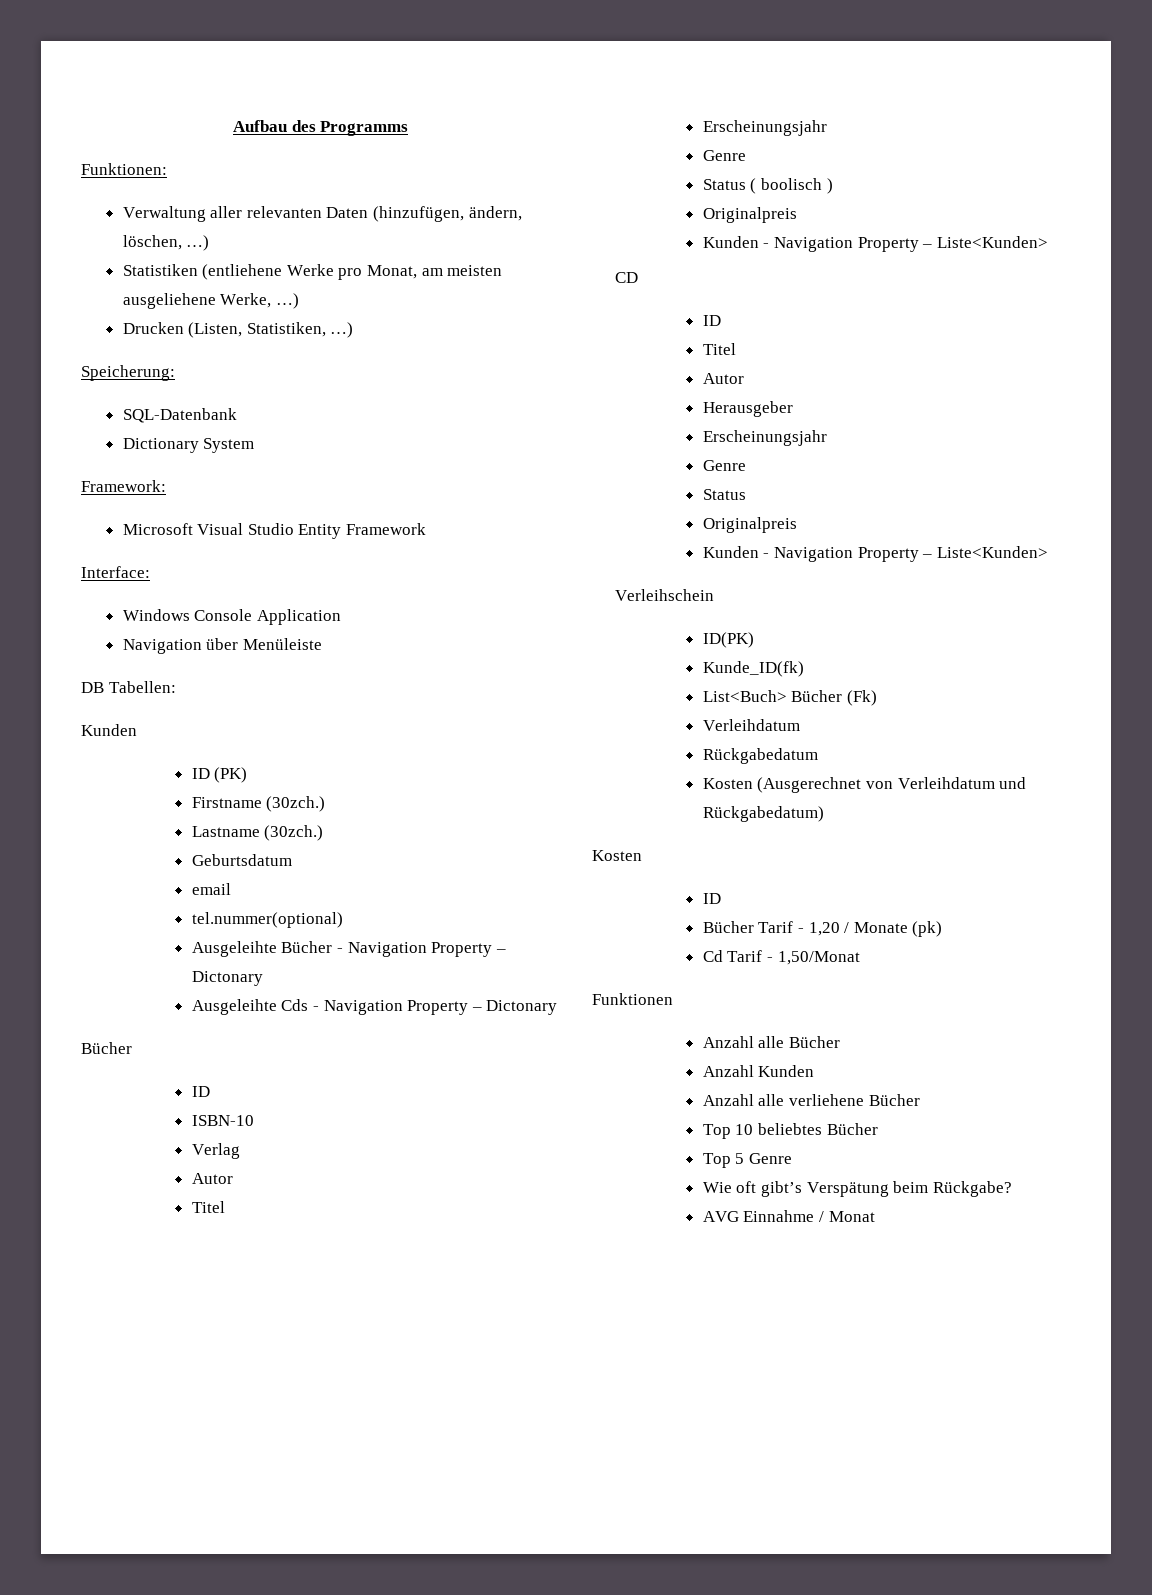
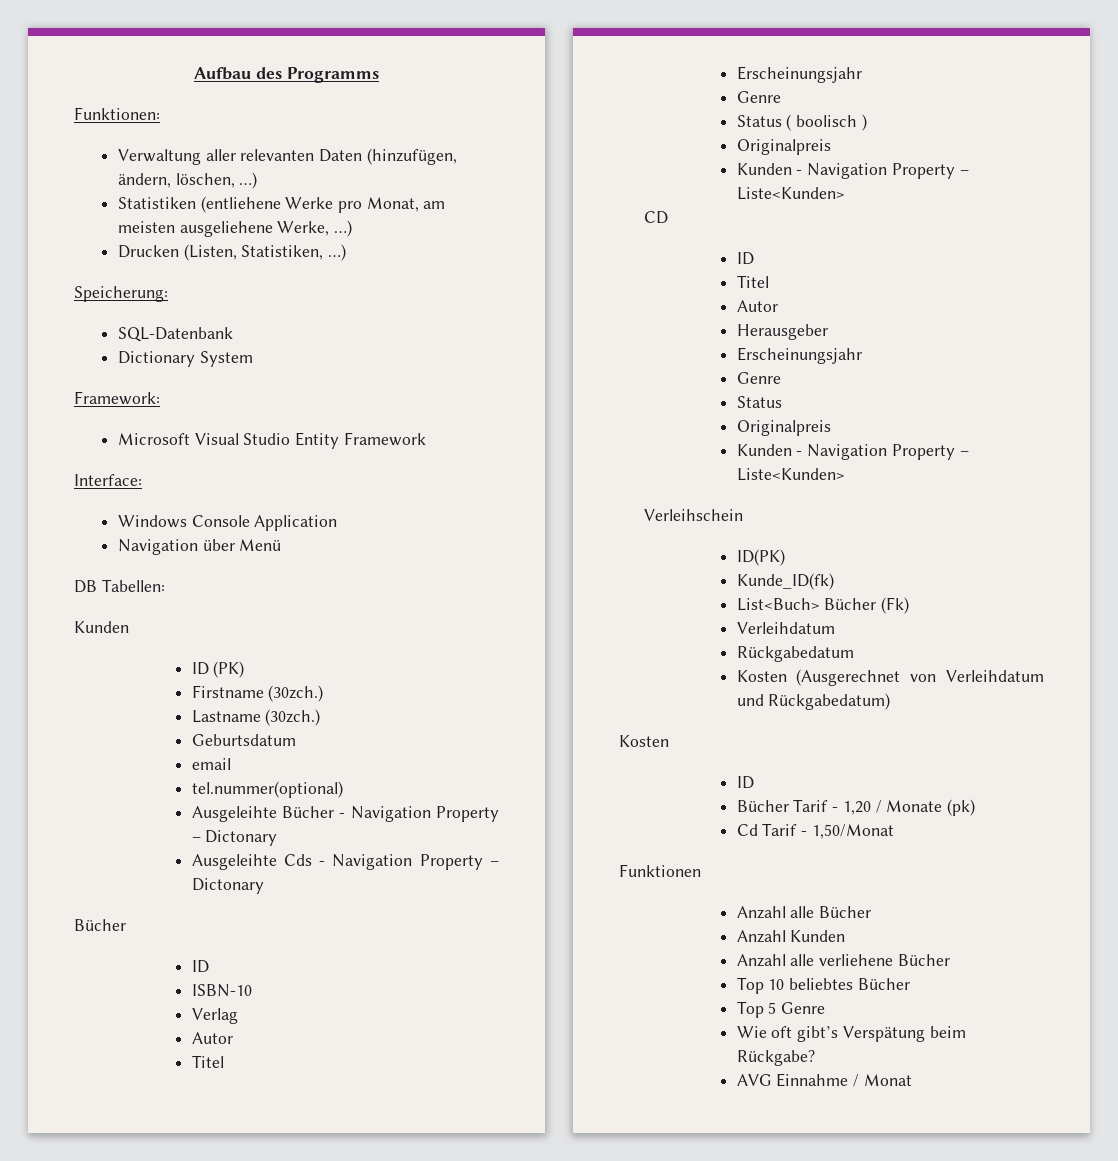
- Navigation über Menüleiste
+ Navigation über Menü

